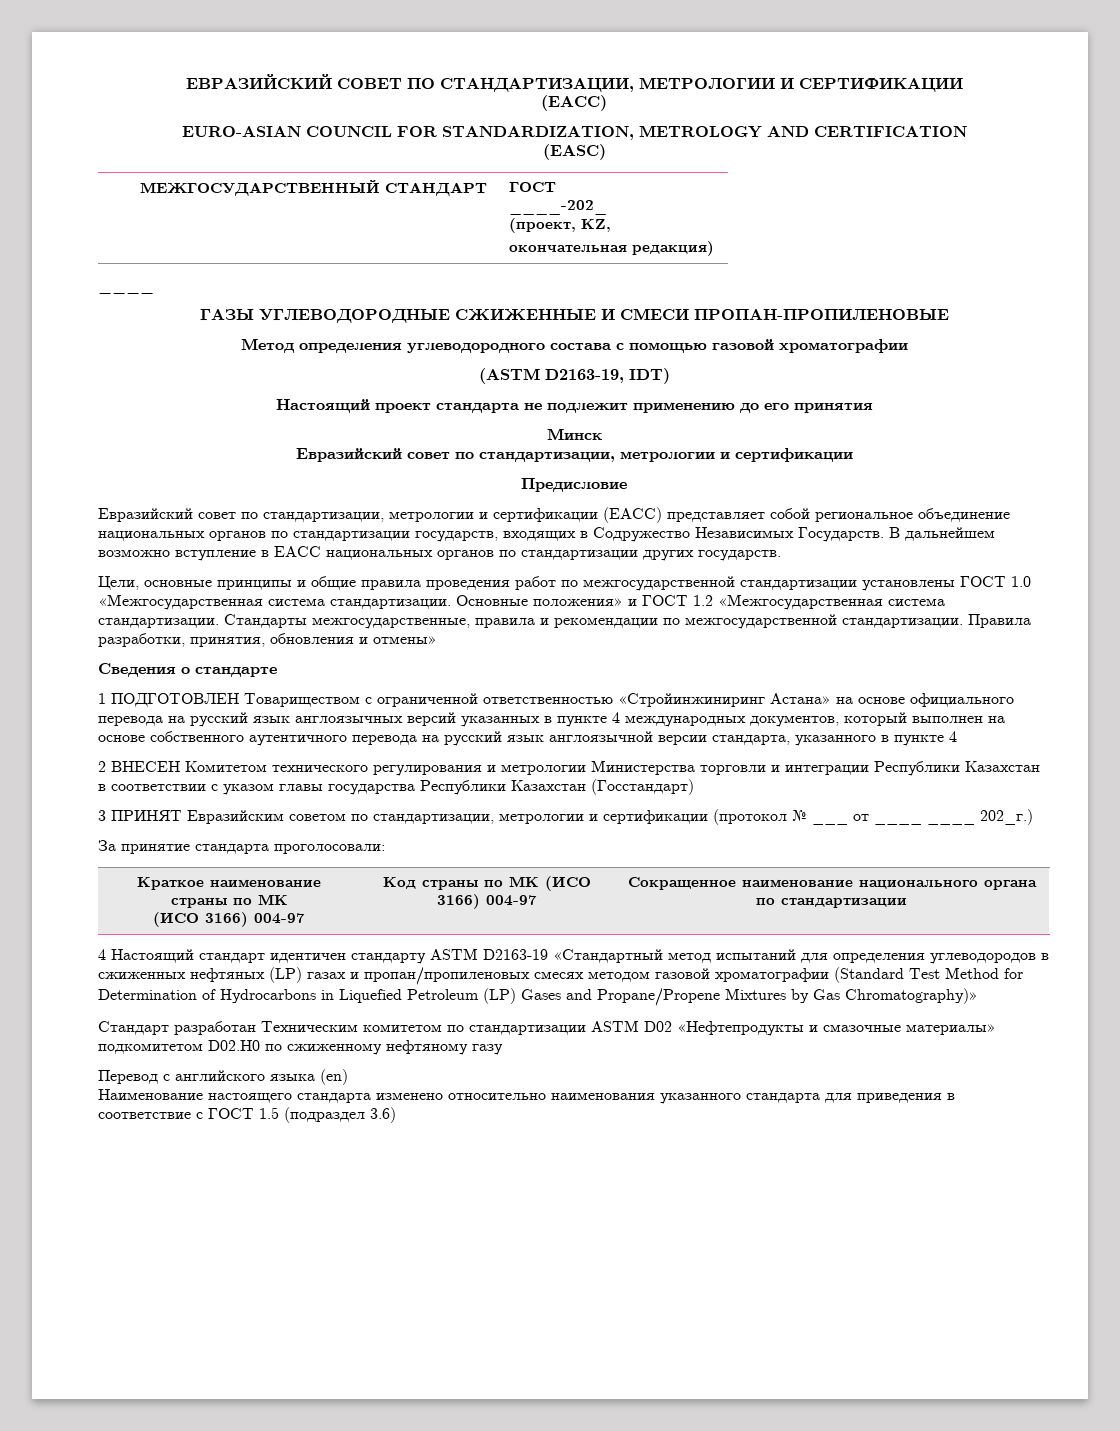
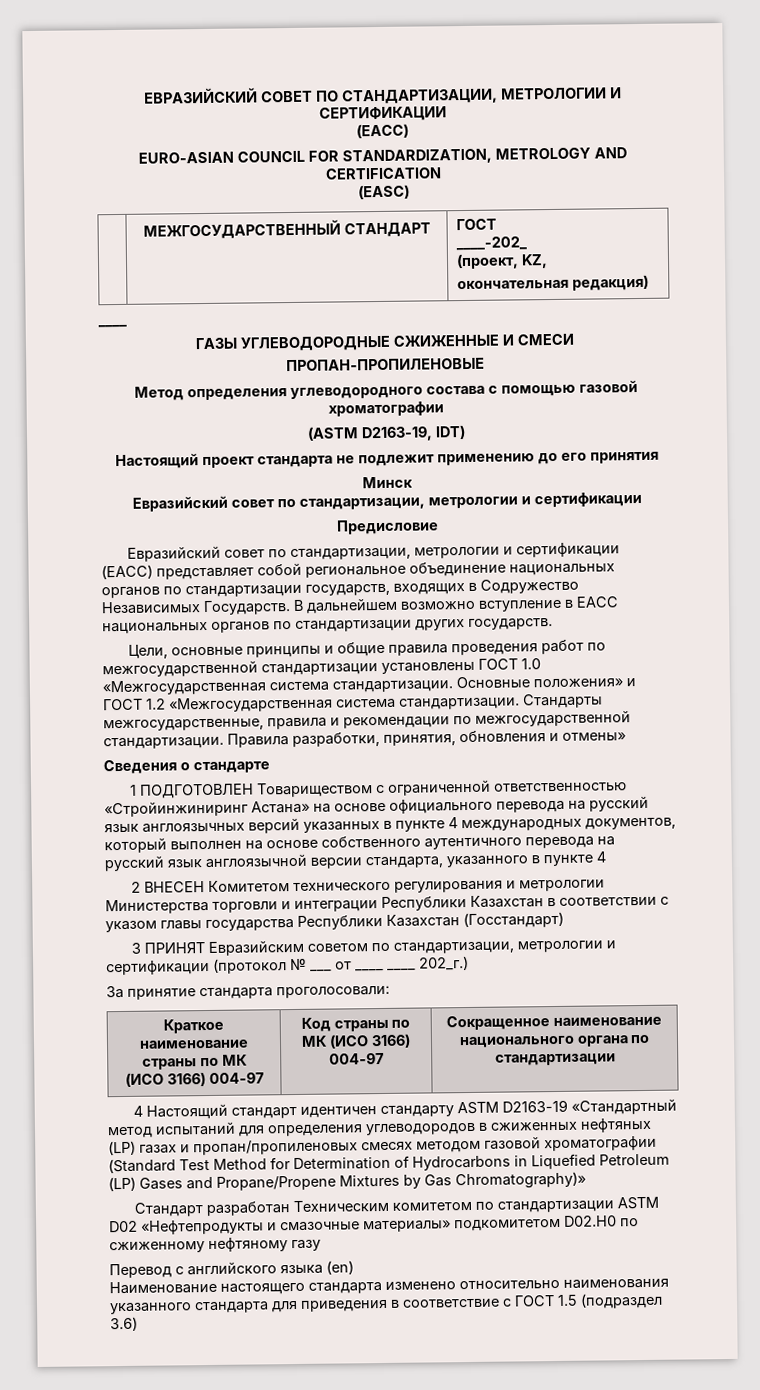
- ГАЗЫ УГЛЕВОДОРОДНЫЕ СЖИЖЕННЫЕ И СМЕСИ ПРОПАН-ПРОПИЛЕНОВЫЕ
+ ГАЗЫ УГЛЕВОДОРОДНЫЕ СЖИЖЕННЫЕ И СМЕСИ
+ ПРОПАН-ПРОПИЛЕНОВЫЕ

